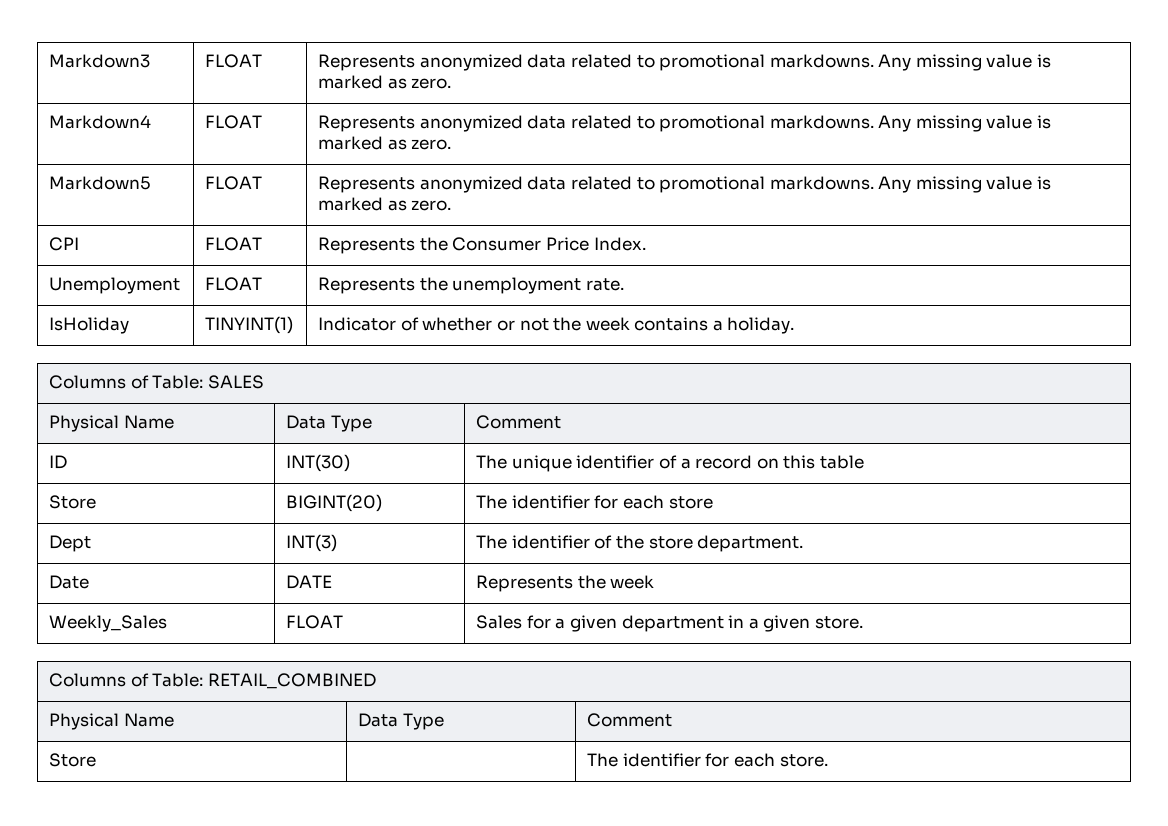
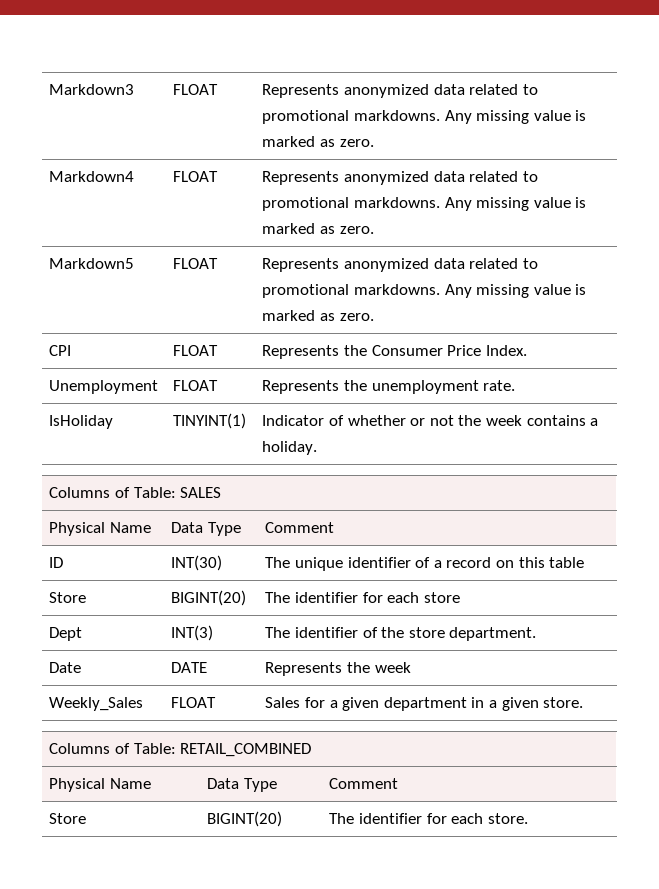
- Store | | The identifier for each store.
+ Store | BIGINT(20) | The identifier for each store.

